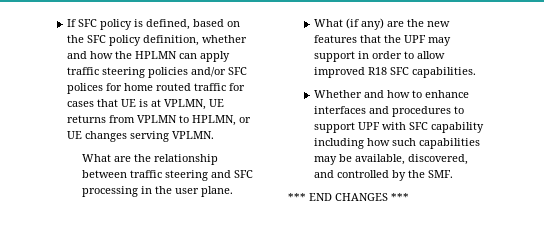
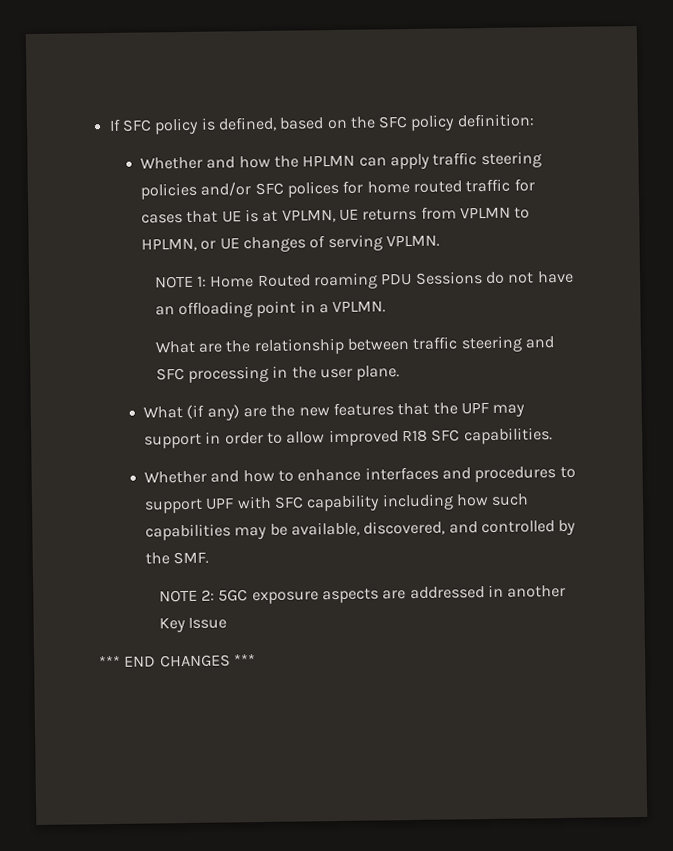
- If SFC policy is defined, based on the SFC policy definition, whether and how the HPLMN can apply traffic steering policies and/or SFC polices for home routed traffic for cases that UE is at VPLMN, UE returns from VPLMN to HPLMN, or UE changes serving VPLMN.
+ If SFC policy is defined, based on the SFC policy definition:
+ Whether and how the HPLMN can apply traffic steering policies and/or SFC polices for home routed traffic for cases that UE is at VPLMN, UE returns from VPLMN to HPLMN, or UE changes of serving VPLMN.
+ NOTE 1: Home Routed roaming PDU Sessions do not have an offloading point in a VPLMN.
+ NOTE 2: 5GC exposure aspects are addressed in another Key Issue

